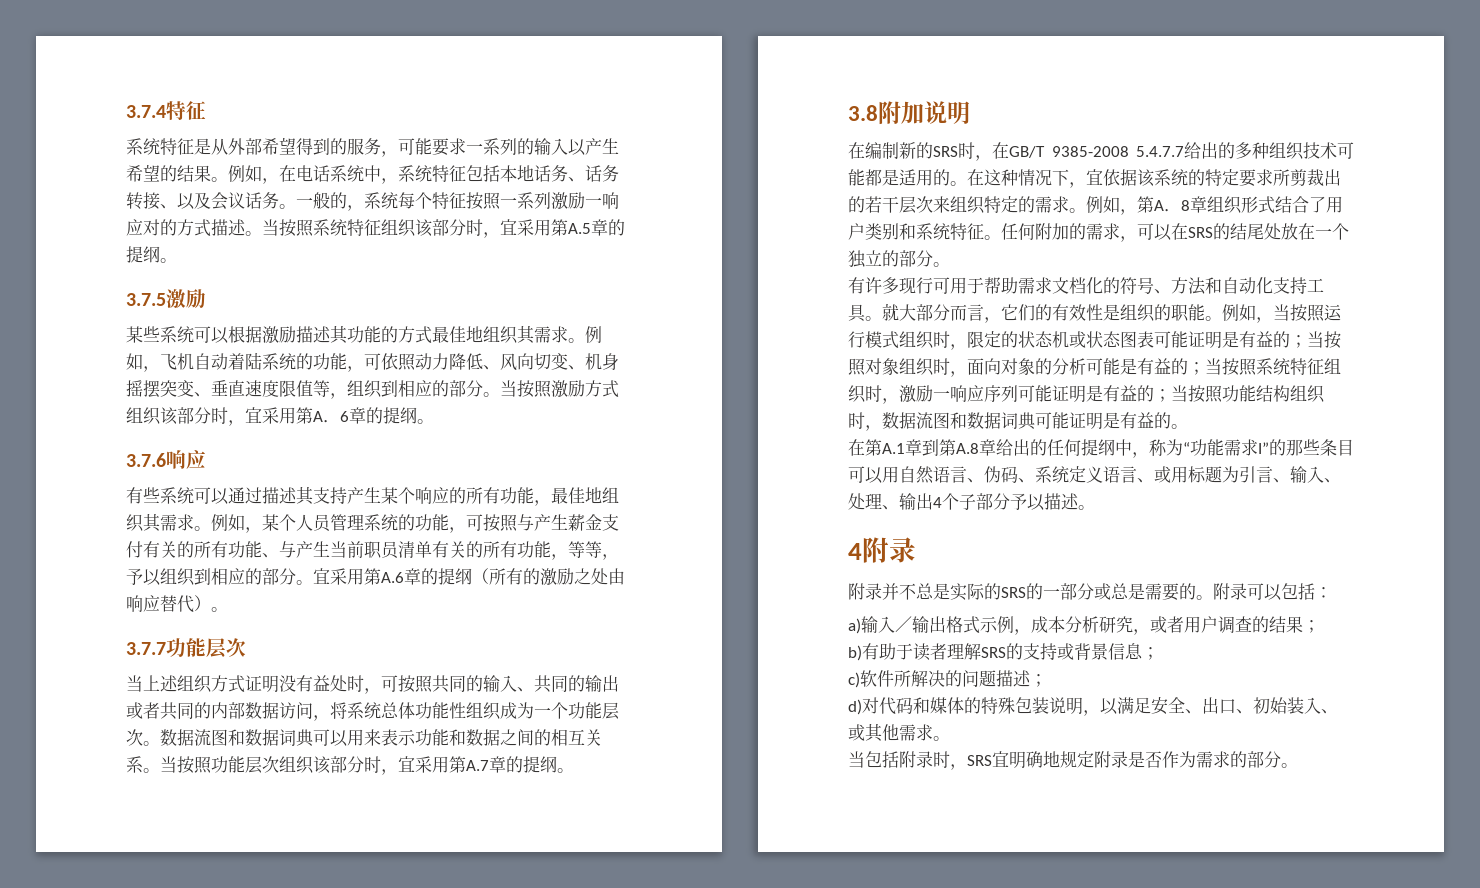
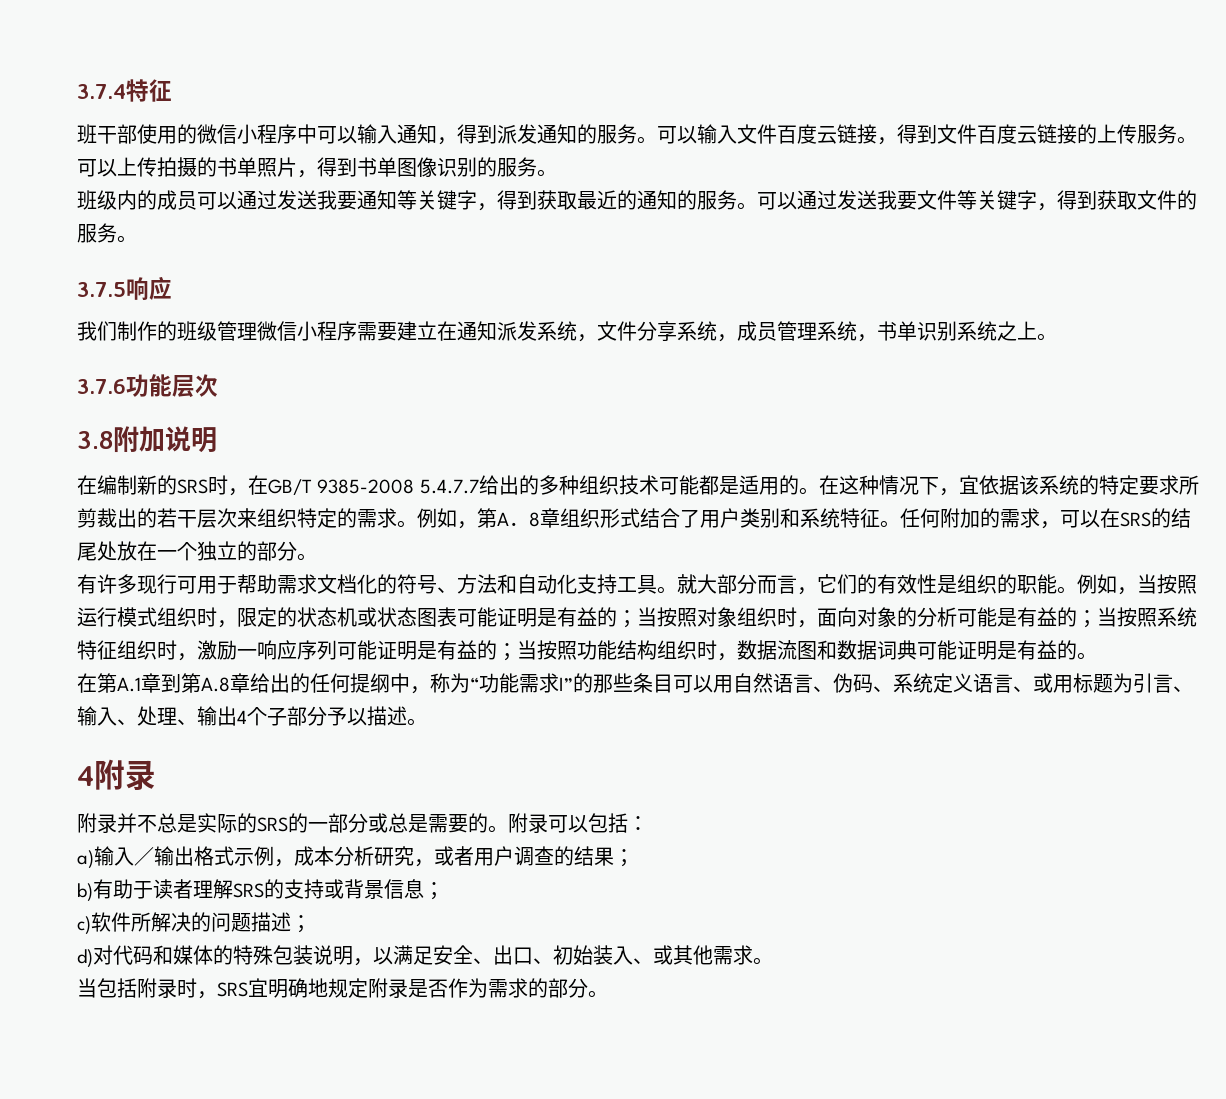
- 系统特征是从外部希望得到的服务，可能要求一系列的输入以产生希望的结果。例如，在电话系统中，系统特征包括本地话务、话务转接、以及会议话务。一般的，系统每个特征按照一系列激励一响应对的方式描述。当按照系统特征组织该部分时，宜采用第A.5章的提纲。
- 3.7.5激励
- 某些系统可以根据激励描述其功能的方式最佳地组织其需求。例如，飞机自动着陆系统的功能，可依照动力降低、风向切变、机身摇摆突变、垂直速度限值等，组织到相应的部分。当按照激励方式组织该部分时，宜采用第A．6章的提纲。
- 3.7.6响应
- 有些系统可以通过描述其支持产生某个响应的所有功能，最佳地组织其需求。例如，某个人员管理系统的功能，可按照与产生薪金支付有关的所有功能、与产生当前职员清单有关的所有功能，等等，予以组织到相应的部分。宜采用第A.6章的提纲（所有的激励之处由响应替代）。
- 3.7.7功能层次
- 当上述组织方式证明没有益处时，可按照共同的输入、共同的输出或者共同的内部数据访问，将系统总体功能性组织成为一个功能层次。数据流图和数据词典可以用来表示功能和数据之间的相互关系。当按照功能层次组织该部分时，宜采用第A.7章的提纲。
+ 班干部使用的微信小程序中可以输入通知，得到派发通知的服务。可以输入文件百度云链接，得到文件百度云链接的上传服务。可以上传拍摄的书单照片，得到书单图像识别的服务。
+ 班级内的成员可以通过发送我要通知等关键字，得到获取最近的通知的服务。可以通过发送我要文件等关键字，得到获取文件的服务。
+ 3.7.5响应
+ 我们制作的班级管理微信小程序需要建立在通知派发系统，文件分享系统，成员管理系统，书单识别系统之上。
+ 3.7.6功能层次

